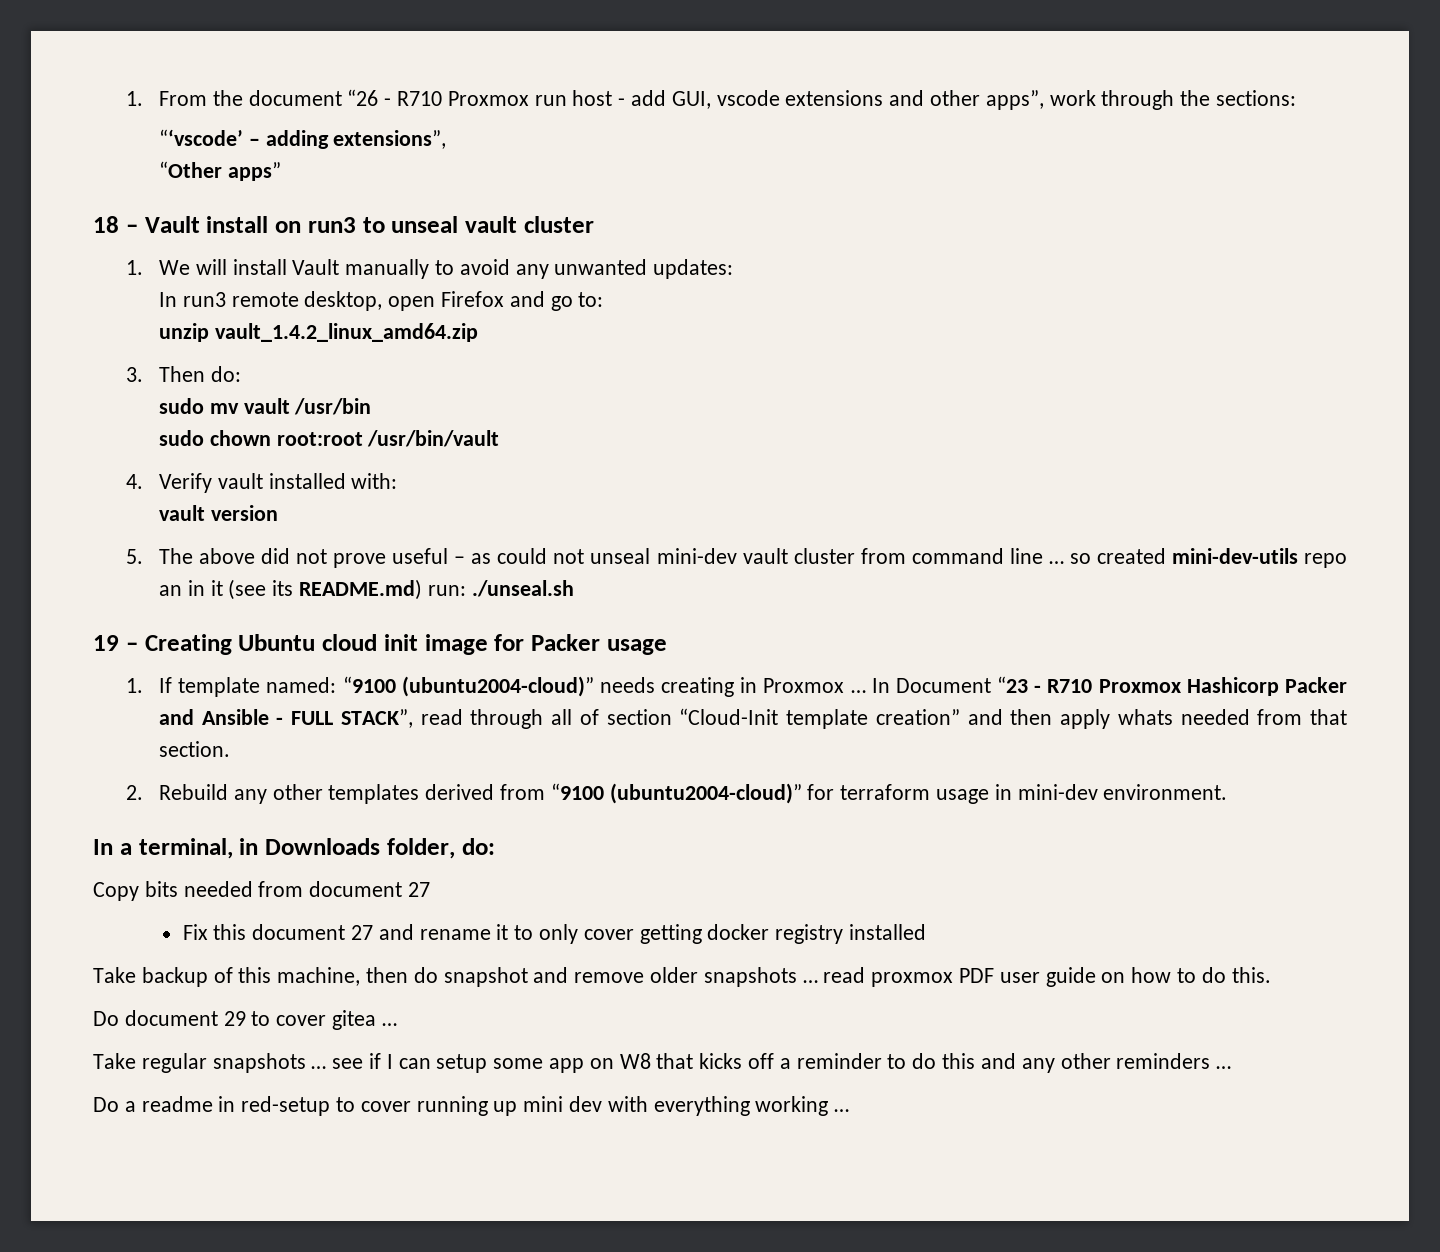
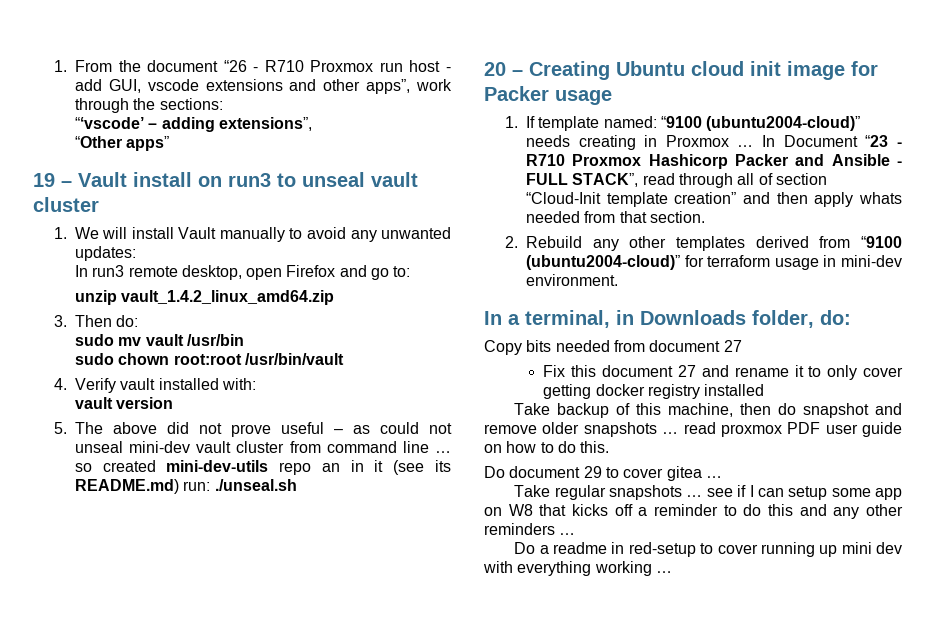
- 18 – Vault install on run3 to unseal vault cluster
+ 19 – Vault install on run3 to unseal vault cluster
- 19 – Creating Ubuntu cloud init image for Packer usage
+ 20 – Creating Ubuntu cloud init image for Packer usage

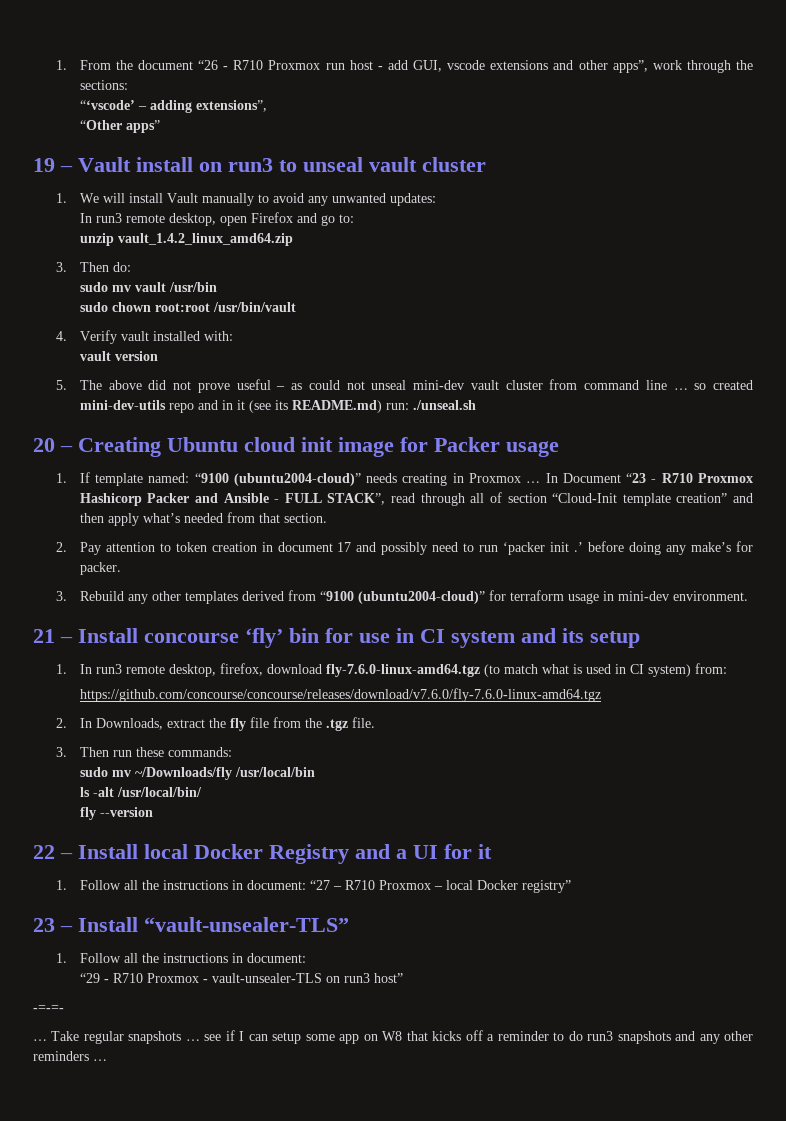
- 5. The above did not prove useful – as could not unseal mini-dev vault cluster from command line … so created mini-dev-utils repo an in it (see its README.md) run: ./unseal.sh
+ 5. The above did not prove useful – as could not unseal mini-dev vault cluster from command line … so created mini-dev-utils repo and in it (see its README.md) run: ./unseal.sh
- In Document “23 - R710 Proxmox Hashicorp Packer and Ansible - FULL STACK”, read through all of section “Cloud-Init template creation” and then apply whats needed from that section.
+ In Document “23 - R710 Proxmox Hashicorp Packer and Ansible - FULL STACK”, read through all of section “Cloud-Init template creation” and then apply what’s needed from that section.
- 2. Rebuild any other templates derived from “9100 (ubuntu2004-cloud)” for terraform usage in mini-dev environment.
+ 2. Pay attention to token creation in document 17 and possibly need to run ‘packer init .’ before doing any make’s for packer.
+ 3. Rebuild any other templates derived from “9100 (ubuntu2004-cloud)” for terraform usage in mini-dev environment.
- In a terminal, in Downloads folder, do:
- Copy bits needed from document 27
- Fix this document 27 and rename it to only cover getting docker registry installed
- Take backup of this machine, then do snapshot and remove older snapshots … read proxmox PDF user guide on how to do this.
- Do document 29 to cover gitea …
- Take regular snapshots … see if I can setup some app on W8 that kicks off a reminder to do this and any other reminders …
+ 21 – Install concourse ‘fly’ bin for use in CI system and its setup
+ 1. In run3 remote desktop, firefox, download fly-7.6.0-linux-amd64.tgz (to match what is used in CI system) from:
+ https://github.com/concourse/concourse/releases/download/v7.6.0/fly-7.6.0-linux-amd64.tgz
+ 2. In Downloads, extract the fly file from the .tgz file.
+ 3. Then run these commands:
+ sudo mv ~/Downloads/fly /usr/local/bin
+ ls -alt /usr/local/bin/
+ fly --version
+ 22 – Install local Docker Registry and a UI for it
+ 1. Follow all the instructions in document: “27 – R710 Proxmox – local Docker registry”
+ 23 – Install “vault-unsealer-TLS”
+ 1. Follow all the instructions in document:
+ “29 - R710 Proxmox - vault-unsealer-TLS on run3 host”
+ -=-=-
+ … Take regular snapshots … see if I can setup some app on W8 that kicks off a reminder to do run3 snapshots and any other reminders …
- Do a readme in red-setup to cover running up mini dev with everything working …

